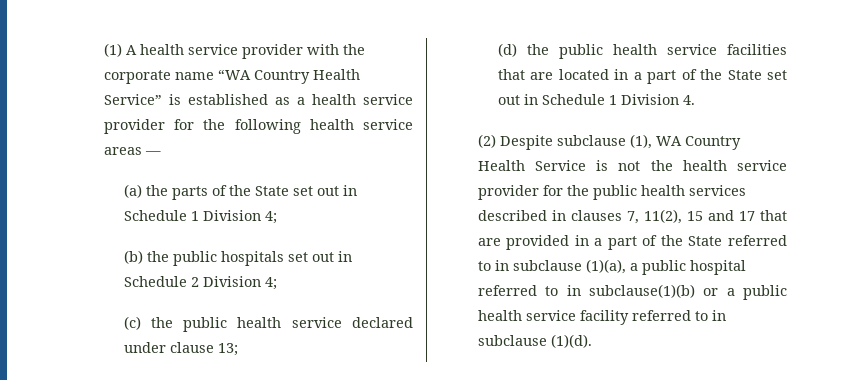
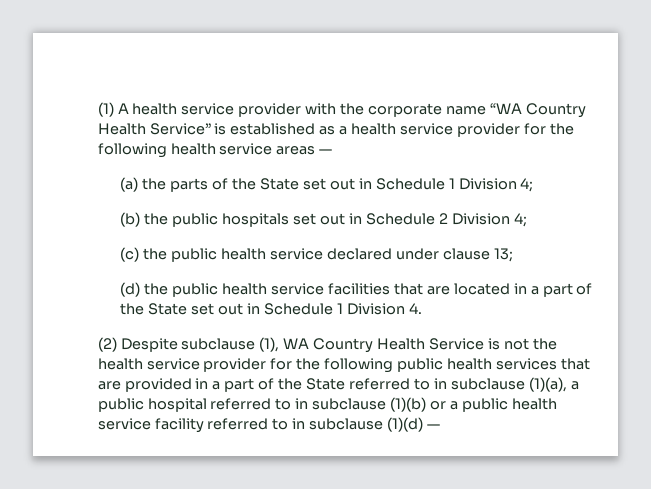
- (2) Despite subclause (1), WA Country Health Service is not the health service provider for the public health services described in clauses 7, 11(2), 15 and 17 that are provided in a part of the State referred to in subclause (1)(a), a public hospital referred to in subclause(1)(b) or a public health service facility referred to in subclause (1)(d).
+ (2) Despite subclause (1), WA Country Health Service is not the health service provider for the following public health services that are provided in a part of the State referred to in subclause (1)(a), a public hospital referred to in subclause (1)(b) or a public health service facility referred to in subclause (1)(d) —

